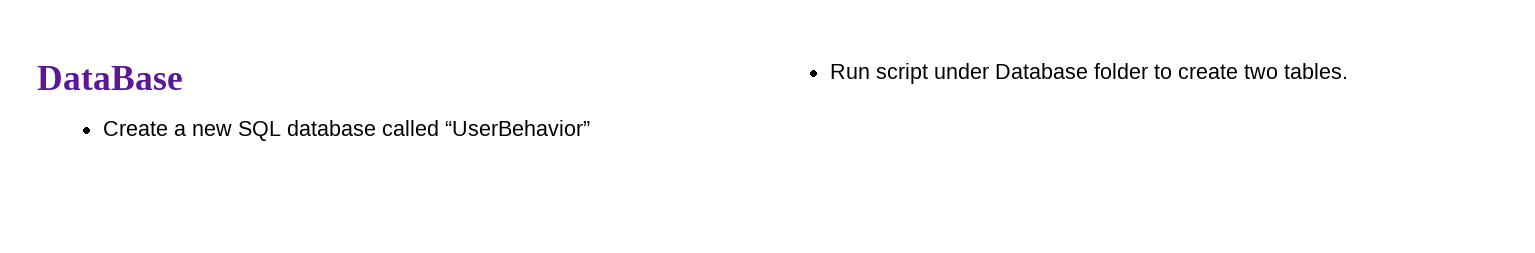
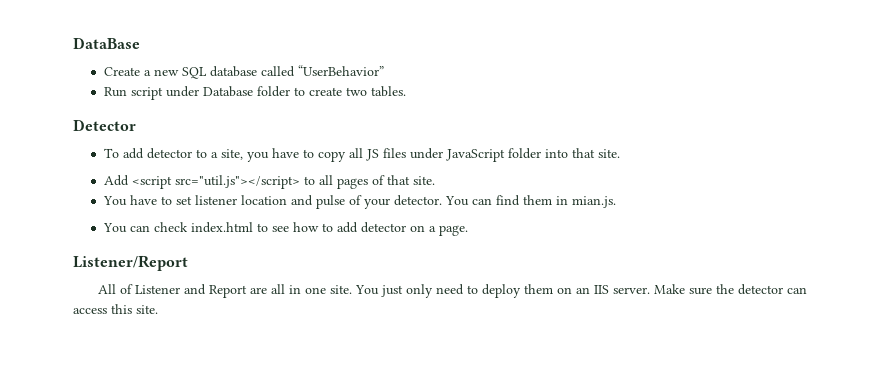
+ Detector
+ To add detector to a site, you have to copy all JS files under JavaScript folder into that site.
+ Add <script src="util.js"></script> to all pages of that site.
+ You have to set listener location and pulse of your detector. You can find them in mian.js.
+ You can check index.html to see how to add detector on a page.
+ Listener/Report
+ All of Listener and Report are all in one site. You just only need to deploy them on an IIS server. Make sure the detector can access this site.

